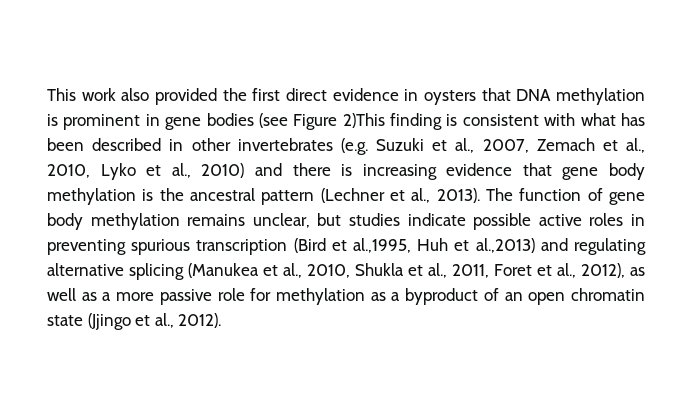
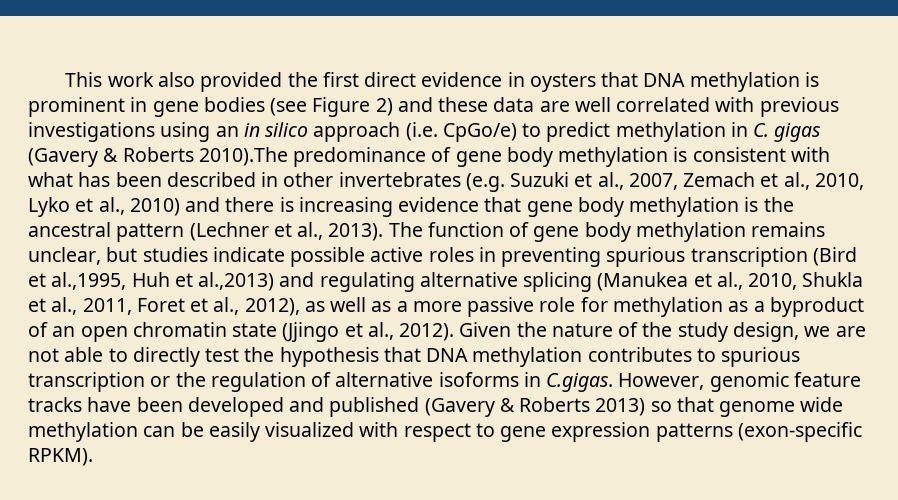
- This work also provided the first direct evidence in oysters that DNA methylation is prominent in gene bodies (see Figure 2)This finding is consistent with what has been described in other invertebrates (e.g. Suzuki et al., 2007, Zemach et al., 2010, Lyko et al., 2010) and there is increasing evidence that gene body methylation is the ancestral pattern (Lechner et al., 2013).
+ This work also provided the first direct evidence in oysters that DNA methylation is prominent in gene bodies (see Figure 2) and these data are well correlated with previous investigations using an in silico approach (i.e. CpGo/e) to predict methylation in C. gigas (Gavery & Roberts 2010).The predominance of gene body methylation is consistent with what has been described in other invertebrates (e.g. Suzuki et al., 2007, Zemach et al., 2010, Lyko et al., 2010) and there is increasing evidence that gene body methylation is the ancestral pattern (Lechner et al., 2013).
+ Given the nature of the study design, we are not able to directly test the hypothesis that DNA methylation contributes to spurious transcription or the regulation of alternative isoforms in C.gigas. However, genomic feature tracks have been developed and published (Gavery & Roberts 2013) so that genome wide methylation can be easily visualized with respect to gene expression patterns (exon-specific RPKM).

